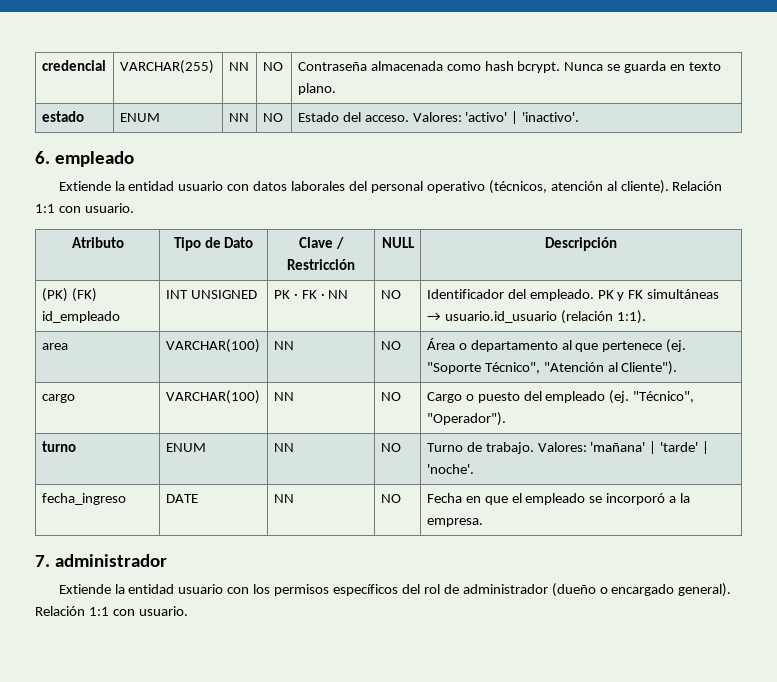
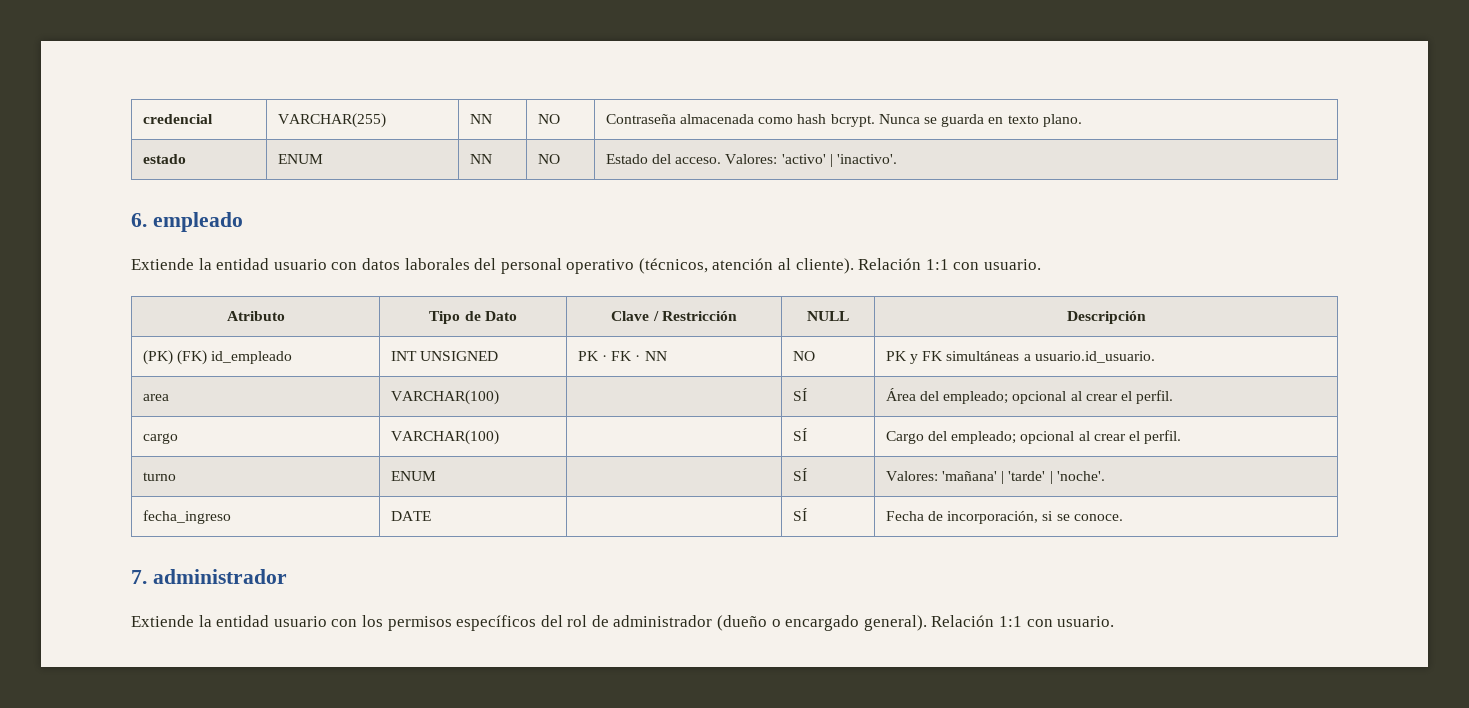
- (PK) (FK) id_empleado | INT UNSIGNED | PK · FK · NN | NO | Identificador del empleado. PK y FK simultáneas → usuario.id_usuario (relación 1:1).
+ (PK) (FK) id_empleado | INT UNSIGNED | PK · FK · NN | NO | PK y FK simultáneas a usuario.id_usuario.
- area | VARCHAR(100) | NN | NO | Área o departamento al que pertenece (ej. "Soporte Técnico", "Atención al Cliente").
+ area | VARCHAR(100) | | SÍ | Área del empleado; opcional al crear el perfil.
- cargo | VARCHAR(100) | NN | NO | Cargo o puesto del empleado (ej. "Técnico", "Operador").
- turno | ENUM | NN | NO | Turno de trabajo. Valores: 'mañana' | 'tarde' | 'noche'.
+ cargo | VARCHAR(100) | | SÍ | Cargo del empleado; opcional al crear el perfil.
+ turno | ENUM | | SÍ | Valores: 'mañana' | 'tarde' | 'noche'.
- fecha_ingreso | DATE | NN | NO | Fecha en que el empleado se incorporó a la empresa.
+ fecha_ingreso | DATE | | SÍ | Fecha de incorporación, si se conoce.

